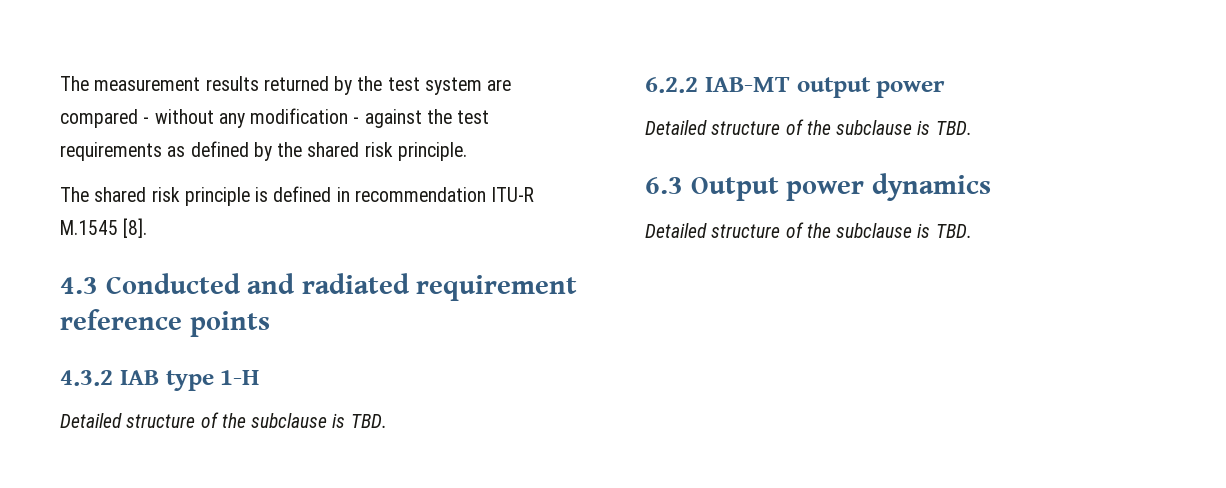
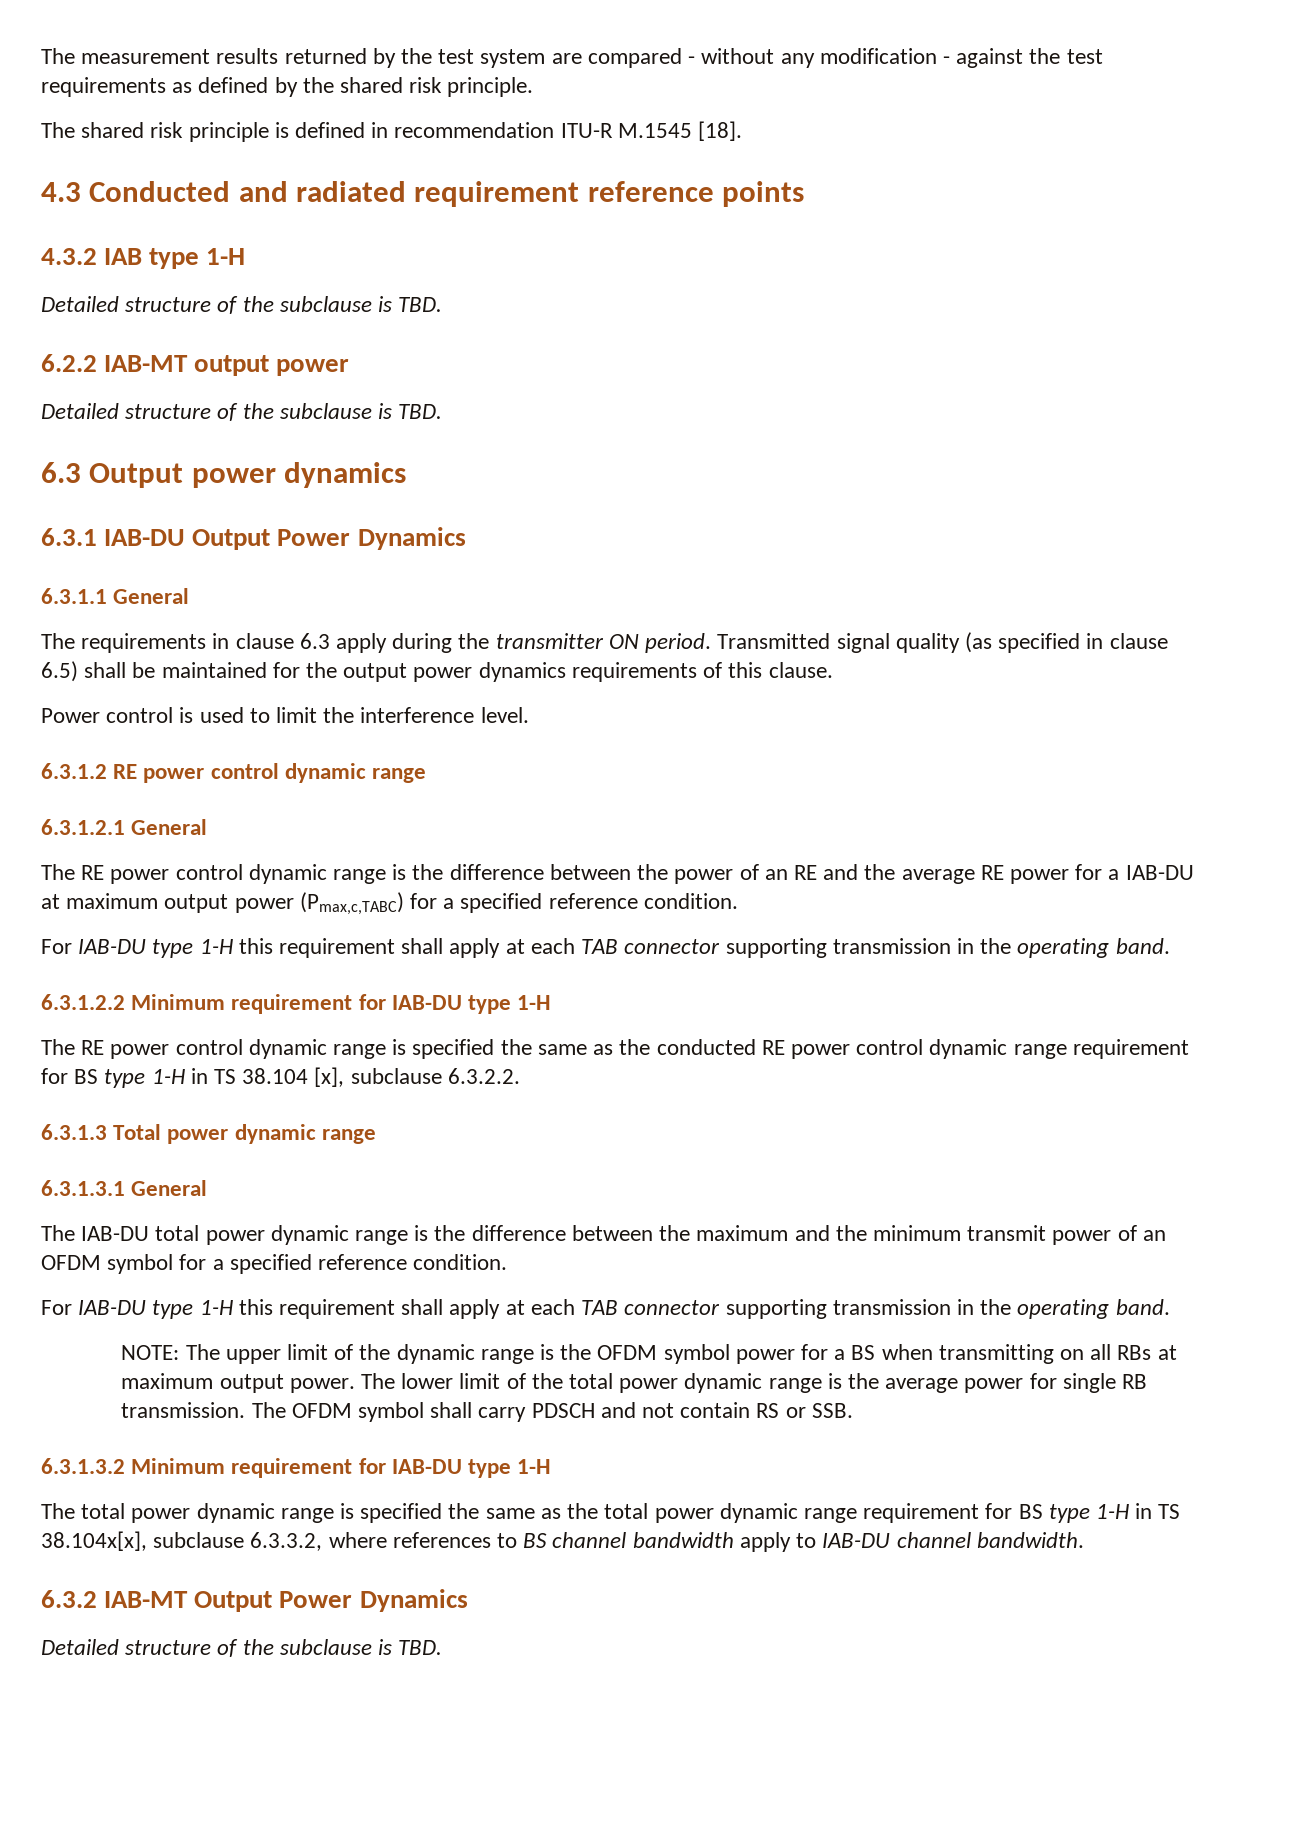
- The shared risk principle is defined in recommendation ITU-R M.1545 [8].
+ The shared risk principle is defined in recommendation ITU-R M.1545 [18].
+ 6.3.1 IAB-DU Output Power Dynamics
+ 6.3.1.1 General
+ The requirements in clause 6.3 apply during the transmitter ON period. Transmitted signal quality (as specified in clause 6.5) shall be maintained for the output power dynamics requirements of this clause.
+ Power control is used to limit the interference level.
+ 6.3.1.2 RE power control dynamic range
+ 6.3.1.2.1 General
+ The RE power control dynamic range is the difference between the power of an RE and the average RE power for a IAB-DU at maximum output power (Pmax,c,TABC) for a specified reference condition.
+ For IAB-DU type 1-H this requirement shall apply at each TAB connector supporting transmission in the operating band.
+ 6.3.1.2.2 Minimum requirement for IAB-DU type 1-H
+ The RE power control dynamic range is specified the same as the conducted RE power control dynamic range requirement for BS type 1-H in TS 38.104 [x], subclause 6.3.2.2.
+ 6.3.1.3 Total power dynamic range
+ 6.3.1.3.1 General
+ The IAB-DU total power dynamic range is the difference between the maximum and the minimum transmit power of an OFDM symbol for a specified reference condition.
+ For IAB-DU type 1-H this requirement shall apply at each TAB connector supporting transmission in the operating band.
+ NOTE: The upper limit of the dynamic range is the OFDM symbol power for a BS when transmitting on all RBs at maximum output power. The lower limit of the total power dynamic range is the average power for single RB transmission. The OFDM symbol shall carry PDSCH and not contain RS or SSB.
+ 6.3.1.3.2 Minimum requirement for IAB-DU type 1-H
+ The total power dynamic range is specified the same as the total power dynamic range requirement for BS type 1-H in TS 38.104x[x], subclause 6.3.3.2, where references to BS channel bandwidth apply to IAB-DU channel bandwidth.
+ 6.3.2 IAB-MT Output Power Dynamics

